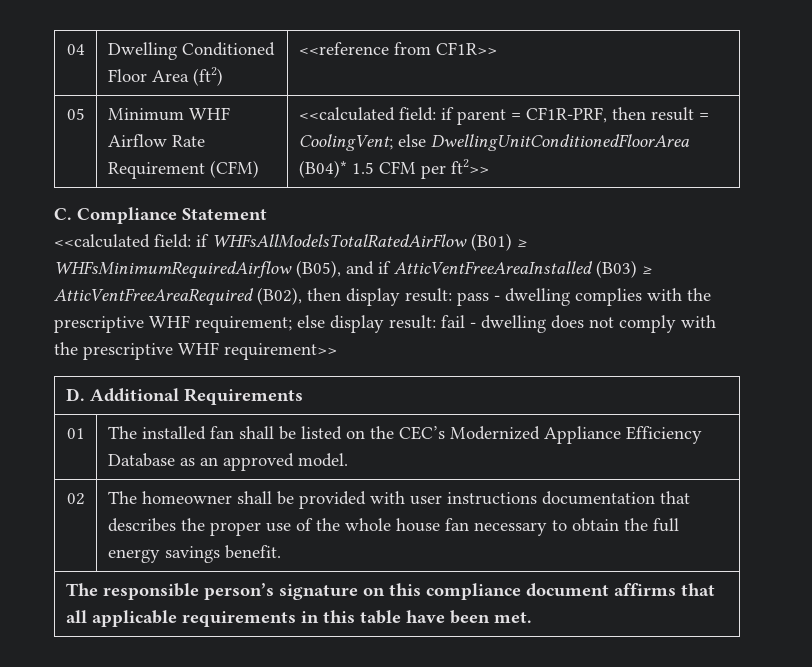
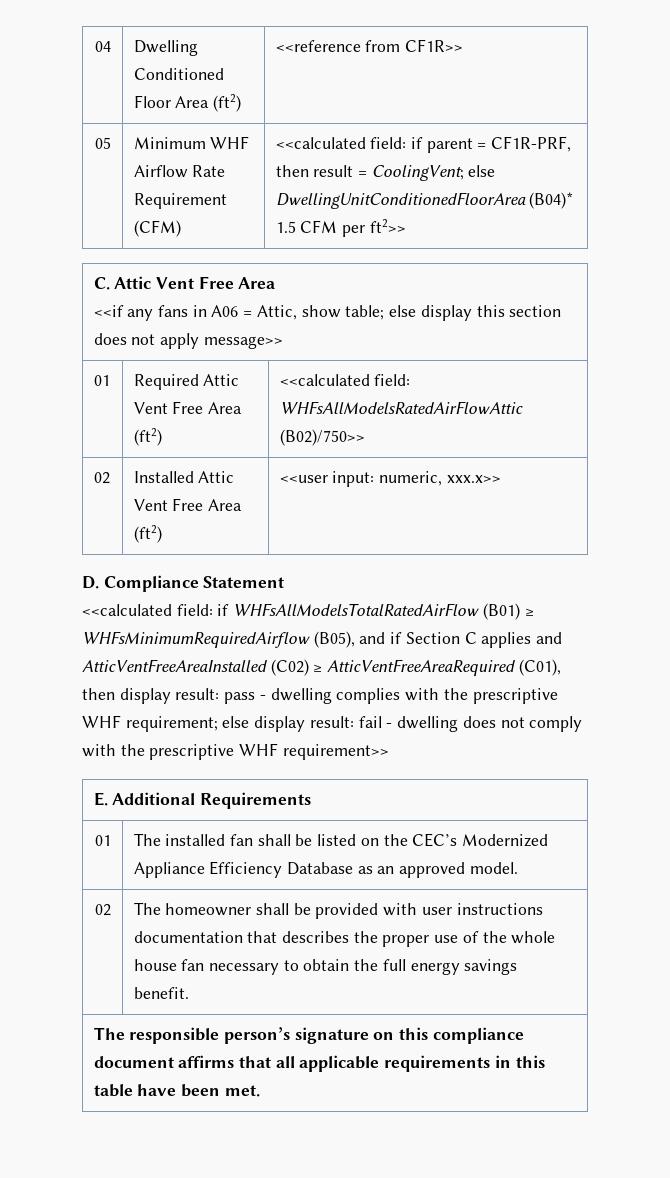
- C. Compliance Statement
+ C. Attic Vent Free Area
+ <<if any fans in A06 = Attic, show table; else display this section does not apply message>>
+ 01 | Required Attic Vent Free Area (ft2) | <<calculated field: WHFsAllModelsRatedAirFlowAttic (B02)/750>>
+ 02 | Installed Attic Vent Free Area (ft2) | <<user input: numeric, xxx.x>>
+ D. Compliance Statement
- <<calculated field: if WHFsAllModelsTotalRatedAirFlow (B01) ≥ WHFsMinimumRequiredAirflow (B05), and if AtticVentFreeAreaInstalled (B03) ≥ AtticVentFreeAreaRequired (B02), then display result: pass - dwelling complies with the prescriptive WHF requirement; else display result: fail - dwelling does not comply with the prescriptive WHF requirement>>
+ <<calculated field: if WHFsAllModelsTotalRatedAirFlow (B01) ≥ WHFsMinimumRequiredAirflow (B05), and if Section C applies and AtticVentFreeAreaInstalled (C02) ≥ AtticVentFreeAreaRequired (C01), then display result: pass - dwelling complies with the prescriptive WHF requirement; else display result: fail - dwelling does not comply with the prescriptive WHF requirement>>
- D. Additional Requirements
+ E. Additional Requirements

